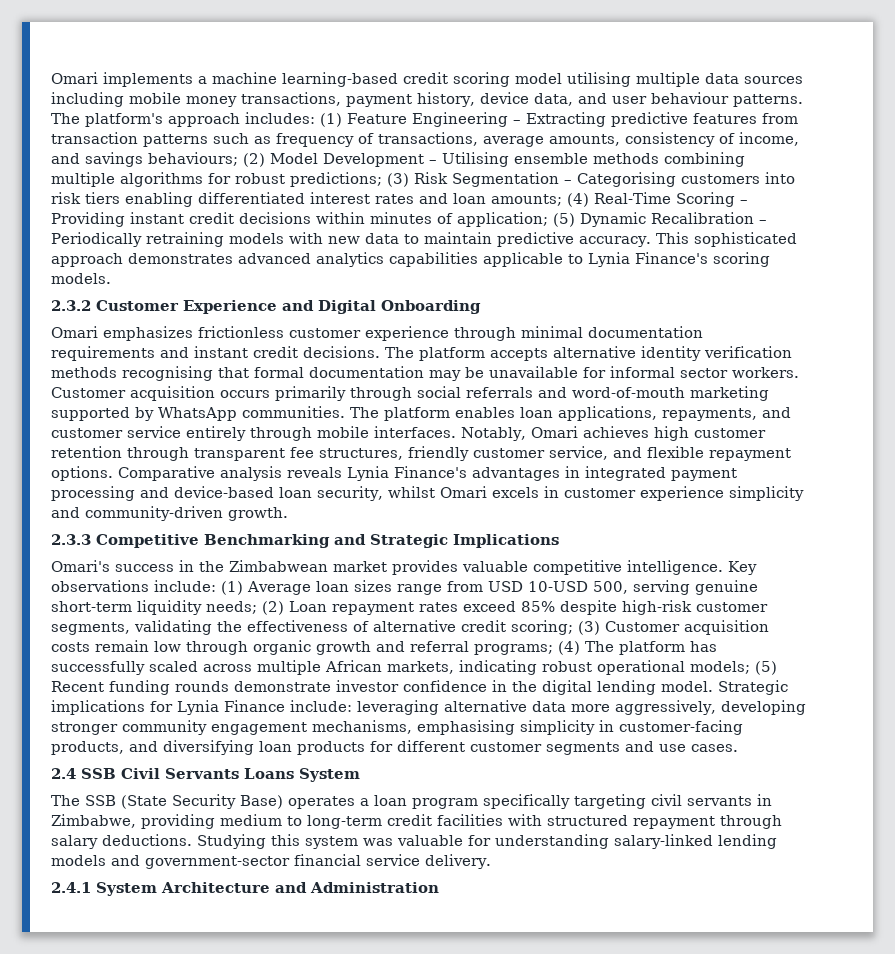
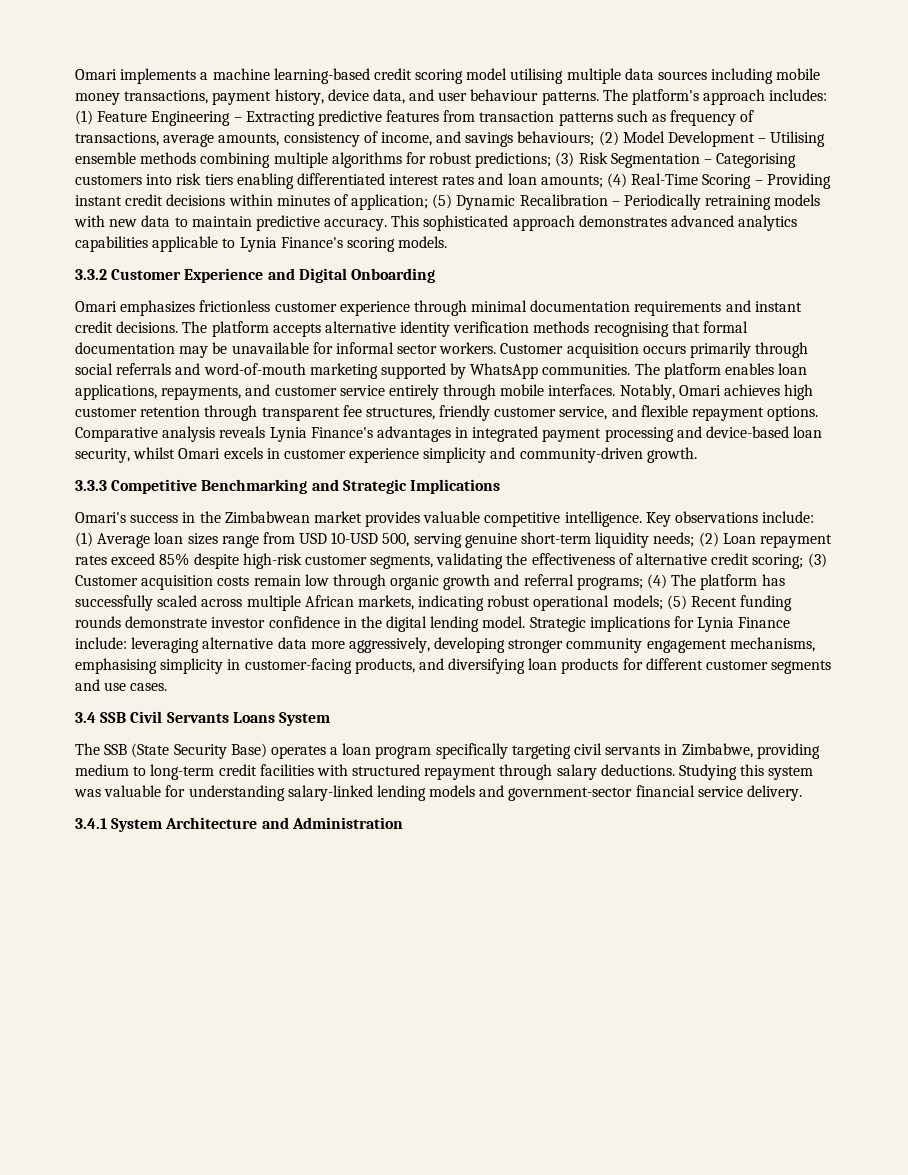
- 2.3.2 Customer Experience and Digital Onboarding
+ 3.3.2 Customer Experience and Digital Onboarding
- 2.3.3 Competitive Benchmarking and Strategic Implications
+ 3.3.3 Competitive Benchmarking and Strategic Implications
- 2.4 SSB Civil Servants Loans System
+ 3.4 SSB Civil Servants Loans System
- 2.4.1 System Architecture and Administration
+ 3.4.1 System Architecture and Administration

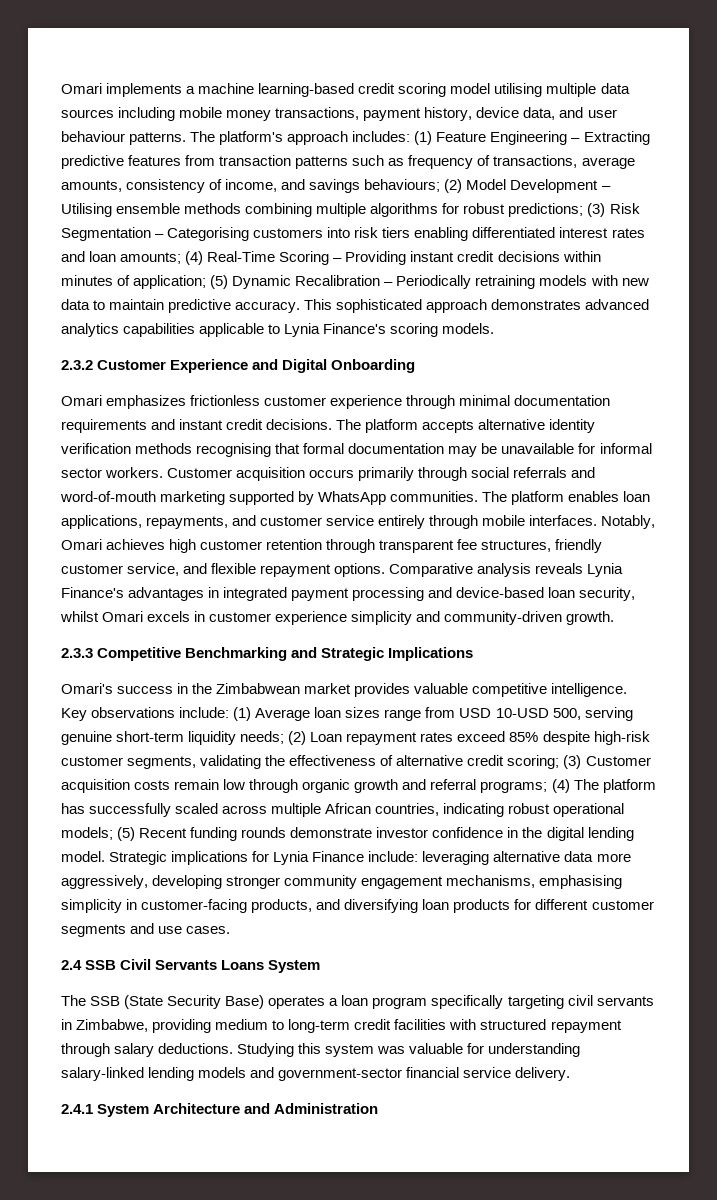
- 3.3.2 Customer Experience and Digital Onboarding
+ 2.3.2 Customer Experience and Digital Onboarding
- 3.3.3 Competitive Benchmarking and Strategic Implications
+ 2.3.3 Competitive Benchmarking and Strategic Implications
- (4) The platform has successfully scaled across multiple African markets, indicating robust operational models;
+ (4) The platform has successfully scaled across multiple African countries, indicating robust operational models;
- 3.4 SSB Civil Servants Loans System
+ 2.4 SSB Civil Servants Loans System
- 3.4.1 System Architecture and Administration
+ 2.4.1 System Architecture and Administration

